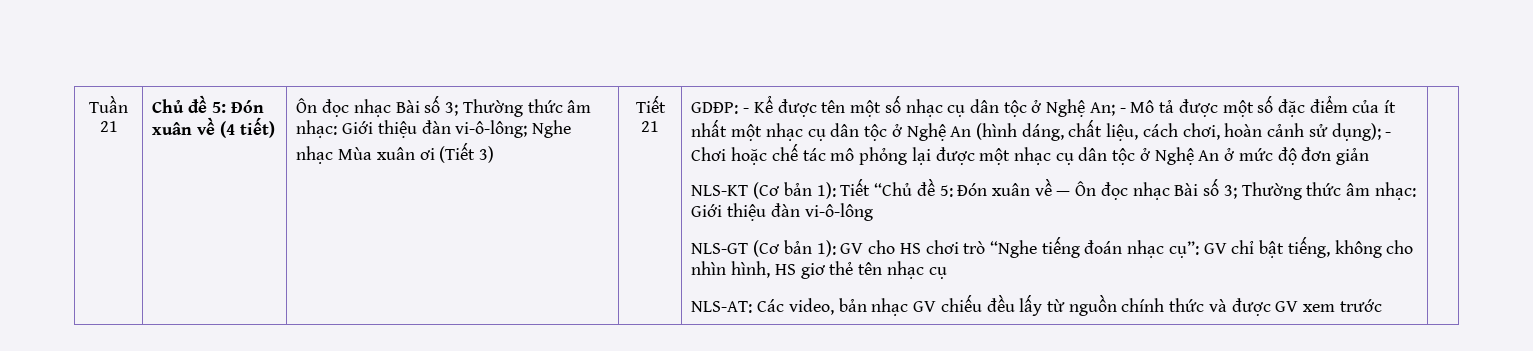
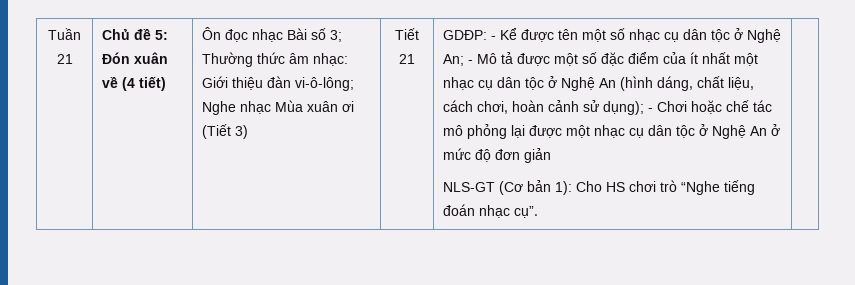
- NLS-KT (Cơ bản 1): Tiết “Chủ đề 5: Đón xuân về — Ôn đọc nhạc Bài số 3; Thường thức âm nhạc: Giới thiệu đàn vi-ô-lông
- NLS-GT (Cơ bản 1): GV cho HS chơi trò “Nghe tiếng đoán nhạc cụ”: GV chỉ bật tiếng, không cho nhìn hình, HS giơ thẻ tên nhạc cụ
- NLS-AT: Các video, bản nhạc GV chiếu đều lấy từ nguồn chính thức và được GV xem trước
+ NLS-GT (Cơ bản 1): Cho HS chơi trò “Nghe tiếng đoán nhạc cụ”.

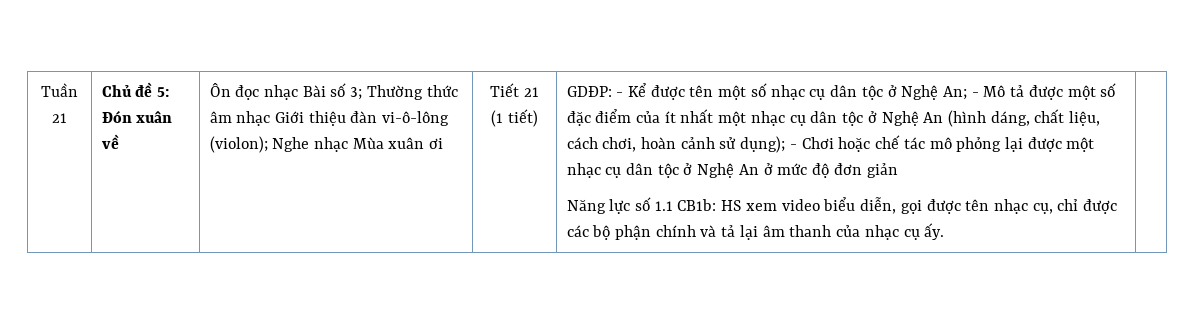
- Chủ đề 5: Đón xuân về (4 tiết)
+ Chủ đề 5: Đón xuân về
- Ôn đọc nhạc Bài số 3; Thường thức âm nhạc: Giới thiệu đàn vi-ô-lông; Nghe nhạc Mùa xuân ơi (Tiết 3)
+ Ôn đọc nhạc Bài số 3; Thường thức âm nhạc Giới thiệu đàn vi-ô-lông (violon); Nghe nhạc Mùa xuân ơi
- Tiết 21
+ Tiết 21 (1 tiết)
- NLS-GT (Cơ bản 1): Cho HS chơi trò “Nghe tiếng đoán nhạc cụ”.
+ Năng lực số 1.1 CB1b: HS xem video biểu diễn, gọi được tên nhạc cụ, chỉ được các bộ phận chính và tả lại âm thanh của nhạc cụ ấy.

